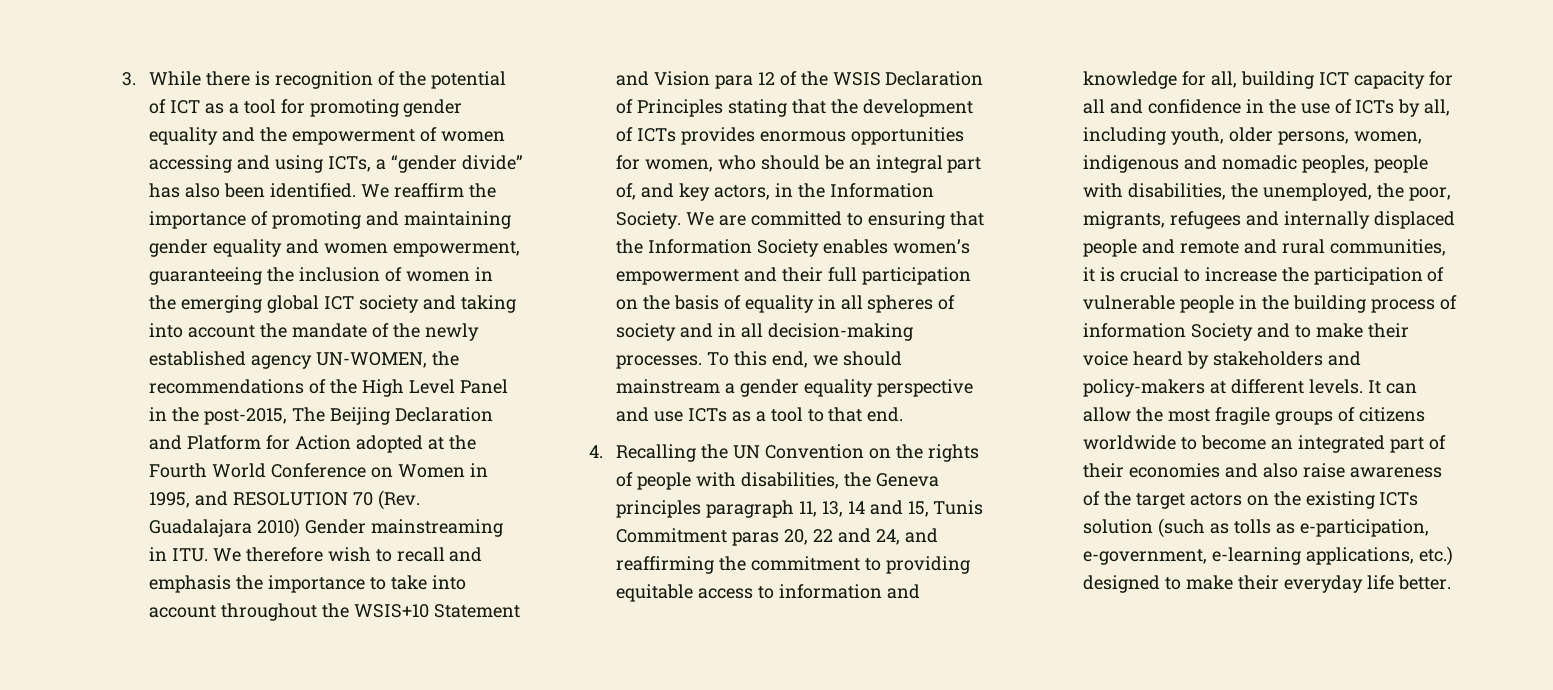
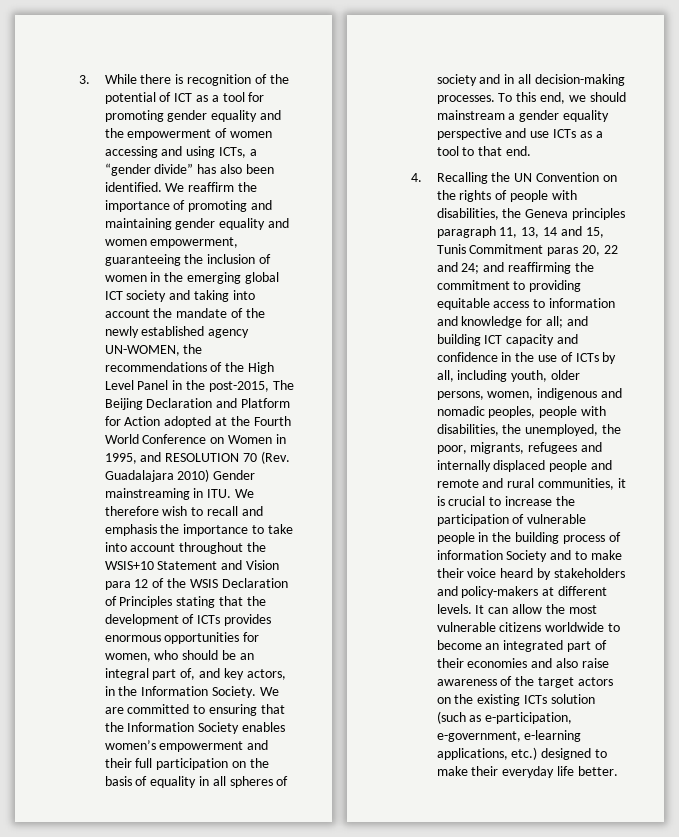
- 4. Recalling the UN Convention on the rights of people with disabilities, the Geneva principles paragraph 11, 13, 14 and 15, Tunis Commitment paras 20, 22 and 24, and reaffirming the commitment to providing equitable access to information and knowledge for all, building ICT capacity for all and confidence in the use of ICTs by all, including youth, older persons, women, indigenous and nomadic peoples, people with disabilities, the unemployed, the poor, migrants, refugees and internally displaced people and remote and rural communities, it is crucial to increase the participation of vulnerable people in the building process of information Society and to make their voice heard by stakeholders and policy-makers at different levels.
+ 4. Recalling the UN Convention on the rights of people with disabilities, the Geneva principles paragraph 11, 13, 14 and 15, Tunis Commitment paras 20, 22 and 24; and reaffirming the commitment to providing equitable access to information and knowledge for all; and building ICT capacity and confidence in the use of ICTs by all, including youth, older persons, women, indigenous and nomadic peoples, people with disabilities, the unemployed, the poor, migrants, refugees and internally displaced people and remote and rural communities, it is crucial to increase the participation of vulnerable people in the building process of information Society and to make their voice heard by stakeholders and policy-makers at different levels.
- It can allow the most fragile groups of citizens worldwide to become an integrated part of their economies and also raise awareness of the target actors on the existing ICTs solution (such as tolls as e-participation, e-government, e-learning applications, etc.) designed to make their everyday life better.
+ It can allow the most vulnerable citizens worldwide to become an integrated part of their economies and also raise awareness of the target actors on the existing ICTs solution (such as e-participation, e-government, e-learning applications, etc.) designed to make their everyday life better.

